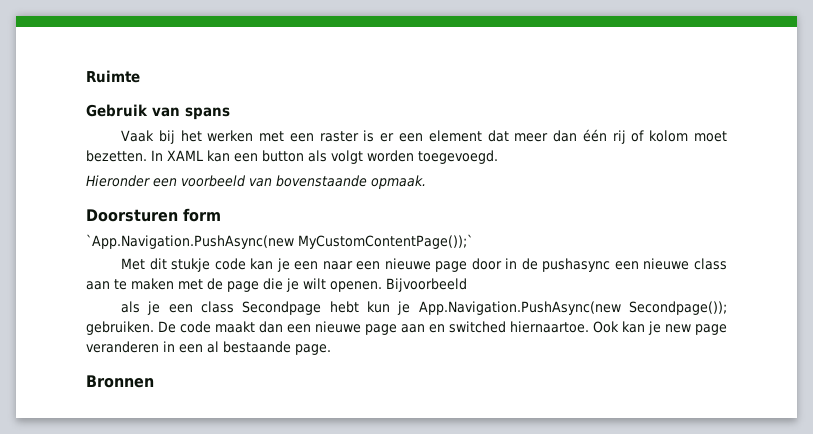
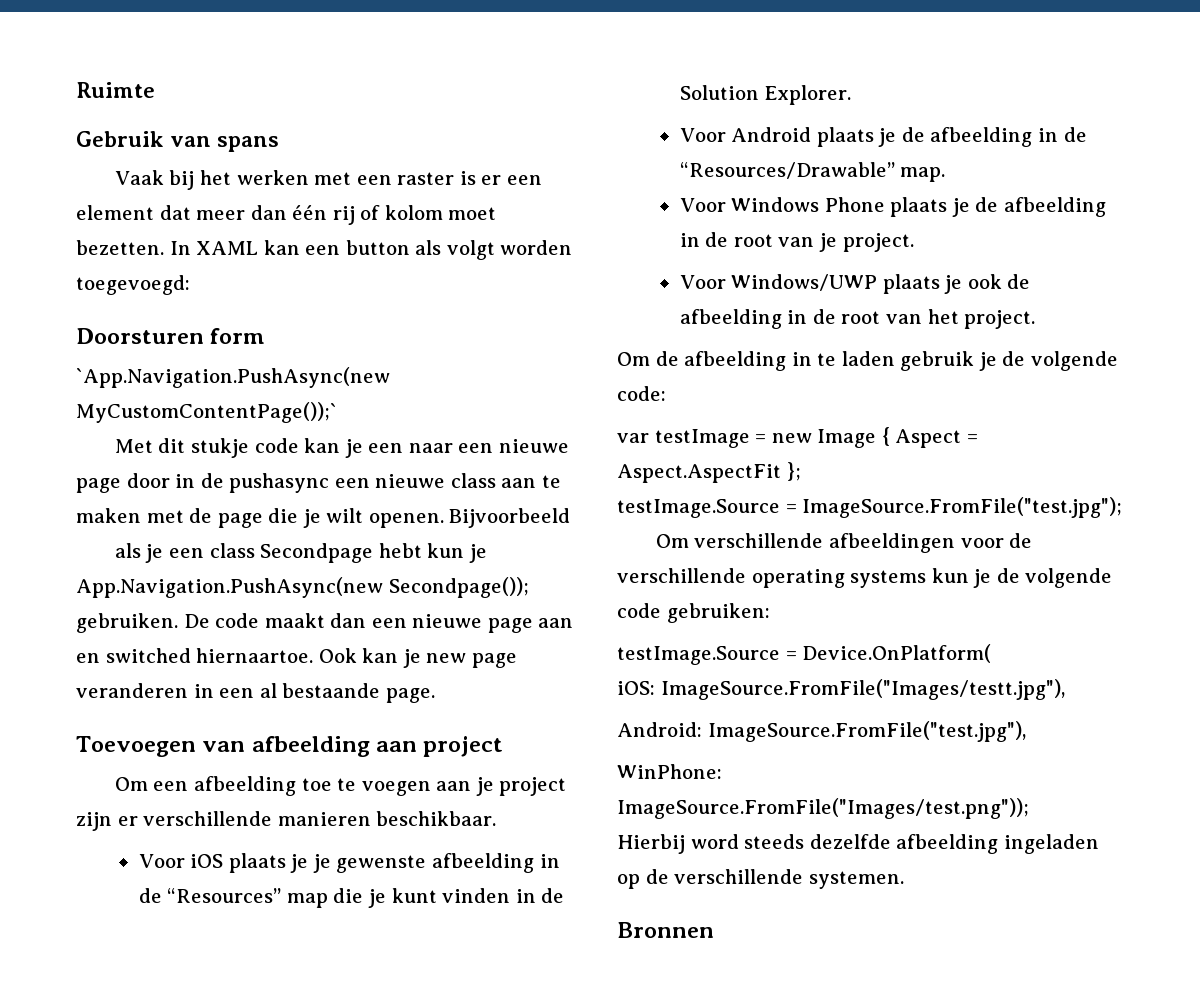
- In XAML kan een button als volgt worden toegevoegd.
- Hieronder een voorbeeld van bovenstaande opmaak.
+ In XAML kan een button als volgt worden toegevoegd:
+ Toevoegen van afbeelding aan project
+ Om een afbeelding toe te voegen aan je project zijn er verschillende manieren beschikbaar.
+ Voor iOS plaats je je gewenste afbeelding in de “Resources” map die je kunt vinden in de Solution Explorer.
+ Voor Android plaats je de afbeelding in de “Resources/Drawable” map.
+ Voor Windows Phone plaats je de afbeelding in de root van je project.
+ Voor Windows/UWP plaats je ook de afbeelding in de root van het project.
+ Om de afbeelding in te laden gebruik je de volgende code:
+ var testImage = new Image { Aspect = Aspect.AspectFit };
+ testImage.Source = ImageSource.FromFile("test.jpg");
+ Om verschillende afbeeldingen voor de verschillende operating systems kun je de volgende code gebruiken:
+ testImage.Source = Device.OnPlatform(
+ iOS: ImageSource.FromFile("Images/testt.jpg"),
+ Android: ImageSource.FromFile("test.jpg"),
+ WinPhone: ImageSource.FromFile("Images/test.png"));
+ Hierbij word steeds dezelfde afbeelding ingeladen op de verschillende systemen.

